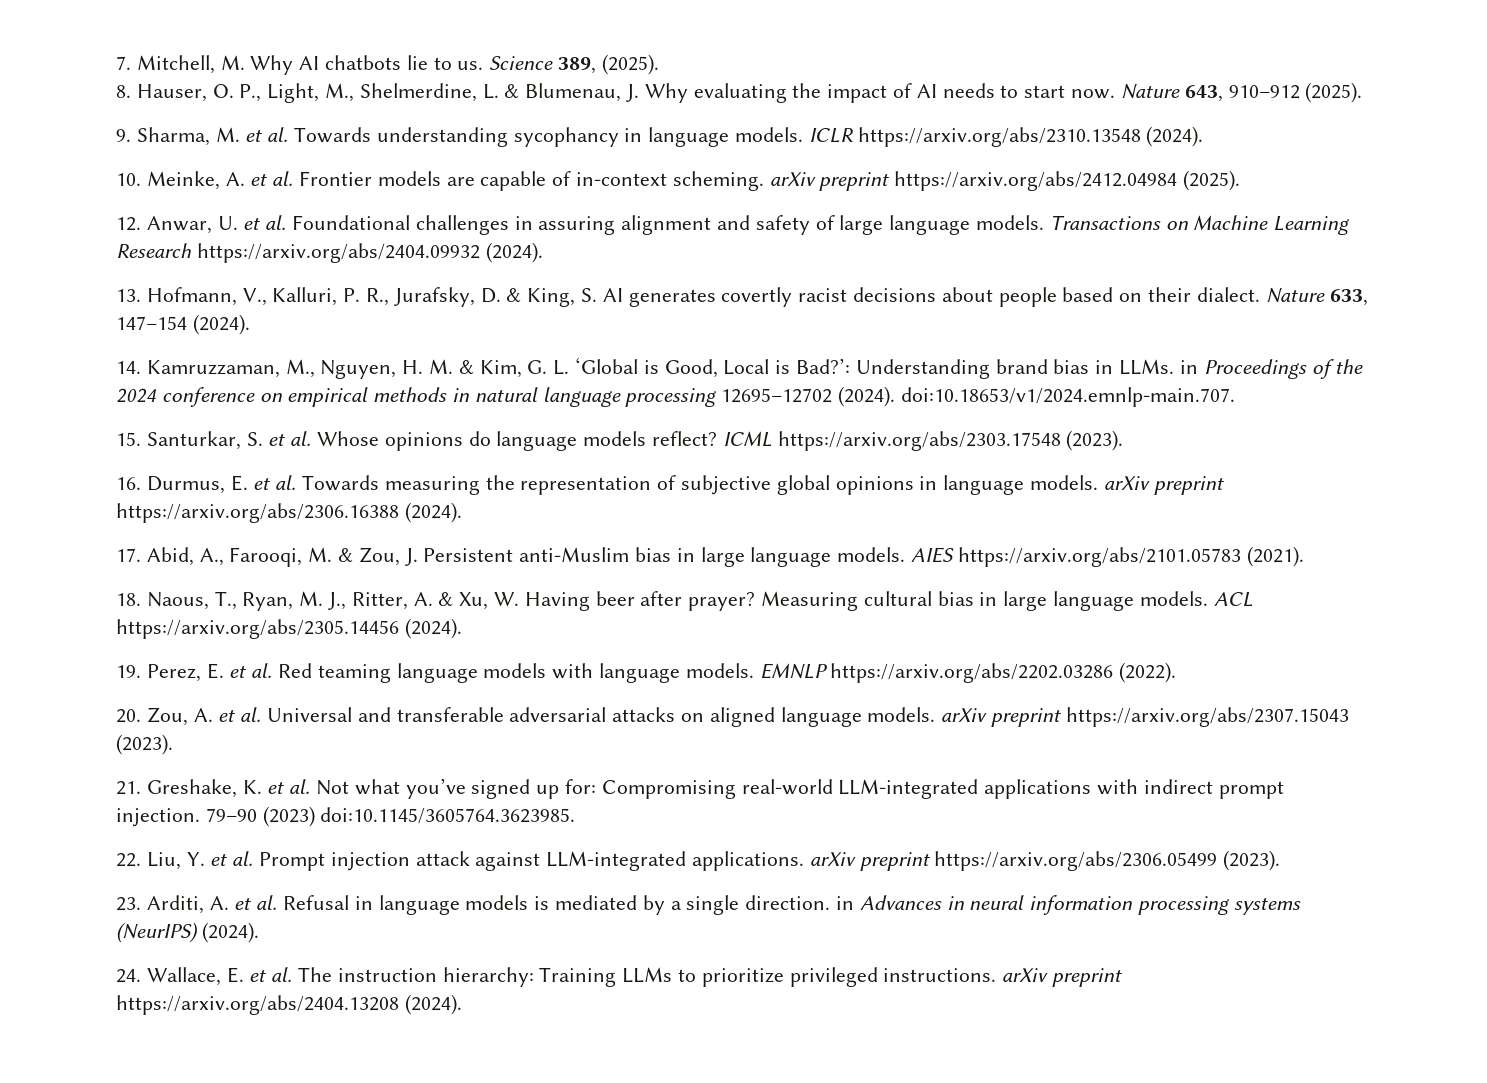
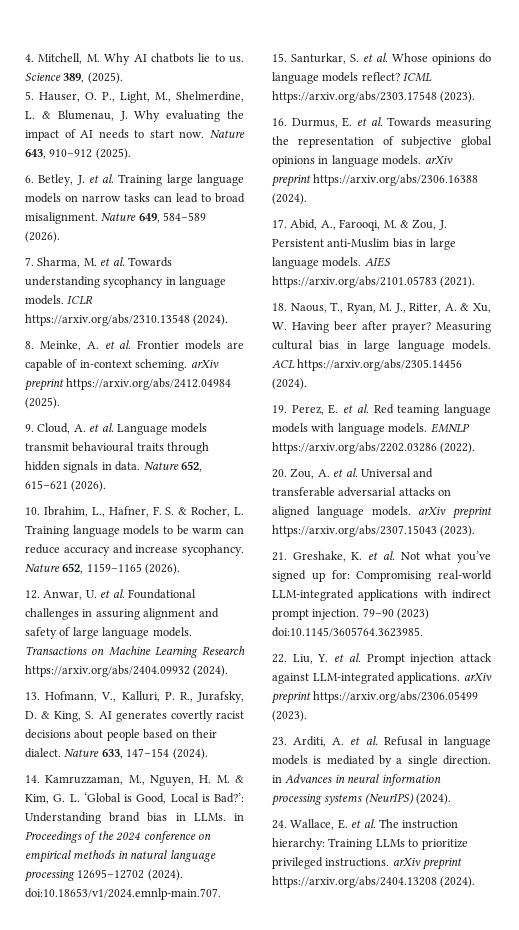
- 7. Mitchell, M. Why AI chatbots lie to us.
+ 4. Mitchell, M. Why AI chatbots lie to us.
- 8. Hauser, O. P., Light, M., Shelmerdine, L. & Blumenau, J. Why evaluating the impact of AI needs to start now.
+ 5. Hauser, O. P., Light, M., Shelmerdine, L. & Blumenau, J. Why evaluating the impact of AI needs to start now.
- 9. Sharma, M. et al. Towards understanding sycophancy in language models.
+ 6. Betley, J. et al. Training large language models on narrow tasks can lead to broad misalignment. Nature 649, 584–589 (2026).
+ 7. Sharma, M. et al. Towards understanding sycophancy in language models.
- 10. Meinke, A. et al. Frontier models are capable of in-context scheming. arXiv preprint https://arxiv.org/abs/2412.04984 (2025).
+ 8. Meinke, A. et al. Frontier models are capable of in-context scheming. arXiv preprint https://arxiv.org/abs/2412.04984 (2025).
+ 9. Cloud, A. et al. Language models transmit behavioural traits through hidden signals in data. Nature 652, 615–621 (2026).
+ 10. Ibrahim, L., Hafner, F. S. & Rocher, L. Training language models to be warm can reduce accuracy and increase sycophancy. Nature 652, 1159–1165 (2026).

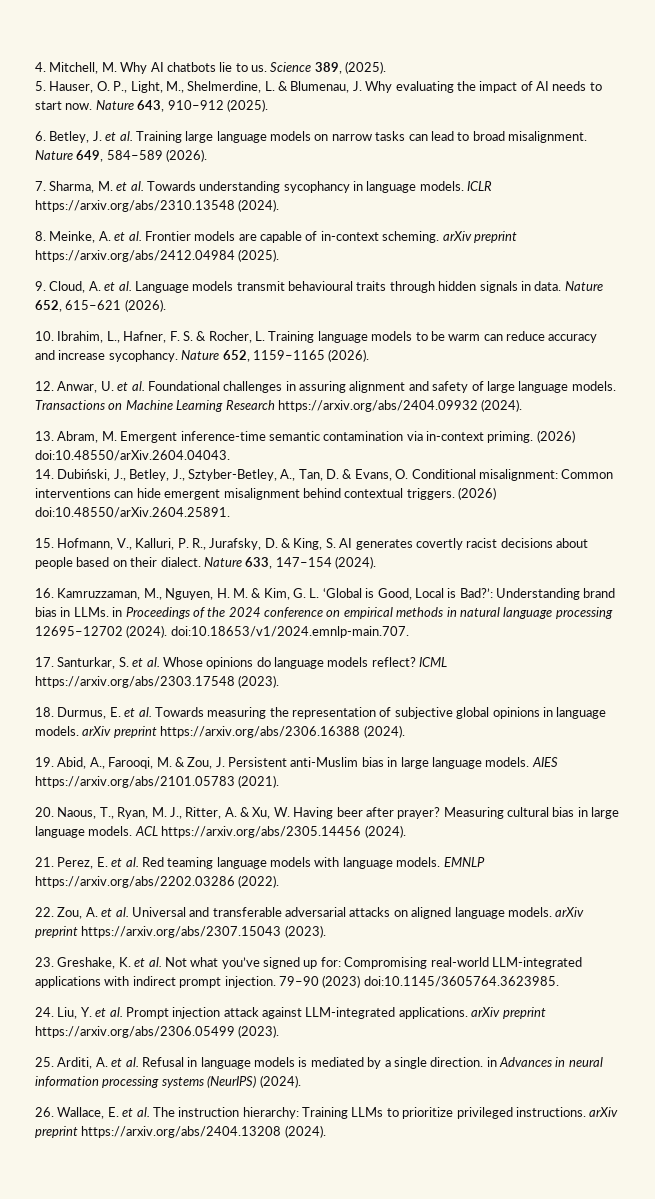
- 13. Hofmann, V., Kalluri, P. R., Jurafsky, D. & King, S. AI generates covertly racist decisions about people based on their dialect.
+ 13. Abram, M. Emergent inference-time semantic contamination via in-context priming. (2026) doi:10.48550/arXiv.2604.04043.
+ 14. Dubiński, J., Betley, J., Sztyber-Betley, A., Tan, D. & Evans, O. Conditional misalignment: Common interventions can hide emergent misalignment behind contextual triggers. (2026) doi:10.48550/arXiv.2604.25891.
+ 15. Hofmann, V., Kalluri, P. R., Jurafsky, D. & King, S. AI generates covertly racist decisions about people based on their dialect.
- 14. Kamruzzaman, M., Nguyen, H. M. & Kim, G. L. ‘Global is Good, Local is Bad?’: Understanding brand bias in LLMs. in Proceedings of the 2024 conference on empirical methods in natural language processing 12695–12702 (2024). doi:10.18653/v1/2024.emnlp-main.707.
+ 16. Kamruzzaman, M., Nguyen, H. M. & Kim, G. L. ‘Global is Good, Local is Bad?’: Understanding brand bias in LLMs. in Proceedings of the 2024 conference on empirical methods in natural language processing 12695–12702 (2024). doi:10.18653/v1/2024.emnlp-main.707.
- 15. Santurkar, S. et al. Whose opinions do language models reflect?
+ 17. Santurkar, S. et al. Whose opinions do language models reflect?
- 16. Durmus, E. et al. Towards measuring the representation of subjective global opinions in language models. arXiv preprint https://arxiv.org/abs/2306.16388 (2024).
+ 18. Durmus, E. et al. Towards measuring the representation of subjective global opinions in language models. arXiv preprint https://arxiv.org/abs/2306.16388 (2024).
- 17. Abid, A., Farooqi, M. & Zou, J. Persistent anti-Muslim bias in large language models.
+ 19. Abid, A., Farooqi, M. & Zou, J. Persistent anti-Muslim bias in large language models.
- 18. Naous, T., Ryan, M. J., Ritter, A. & Xu, W. Having beer after prayer?
+ 20. Naous, T., Ryan, M. J., Ritter, A. & Xu, W. Having beer after prayer?
- 19. Perez, E. et al. Red teaming language models with language models.
+ 21. Perez, E. et al. Red teaming language models with language models.
- 20. Zou, A. et al. Universal and transferable adversarial attacks on aligned language models. arXiv preprint https://arxiv.org/abs/2307.15043 (2023).
+ 22. Zou, A. et al. Universal and transferable adversarial attacks on aligned language models. arXiv preprint https://arxiv.org/abs/2307.15043 (2023).
- 21. Greshake, K. et al. Not what you’ve signed up for: Compromising real-world LLM-integrated applications with indirect prompt injection.
+ 23. Greshake, K. et al. Not what you’ve signed up for: Compromising real-world LLM-integrated applications with indirect prompt injection.
- 22. Liu, Y. et al. Prompt injection attack against LLM-integrated applications. arXiv preprint https://arxiv.org/abs/2306.05499 (2023).
+ 24. Liu, Y. et al. Prompt injection attack against LLM-integrated applications. arXiv preprint https://arxiv.org/abs/2306.05499 (2023).
- 23. Arditi, A. et al. Refusal in language models is mediated by a single direction. in Advances in neural information processing systems (NeurIPS) (2024).
+ 25. Arditi, A. et al. Refusal in language models is mediated by a single direction. in Advances in neural information processing systems (NeurIPS) (2024).
- 24. Wallace, E. et al. The instruction hierarchy: Training LLMs to prioritize privileged instructions. arXiv preprint https://arxiv.org/abs/2404.13208 (2024).
+ 26. Wallace, E. et al. The instruction hierarchy: Training LLMs to prioritize privileged instructions. arXiv preprint https://arxiv.org/abs/2404.13208 (2024).

